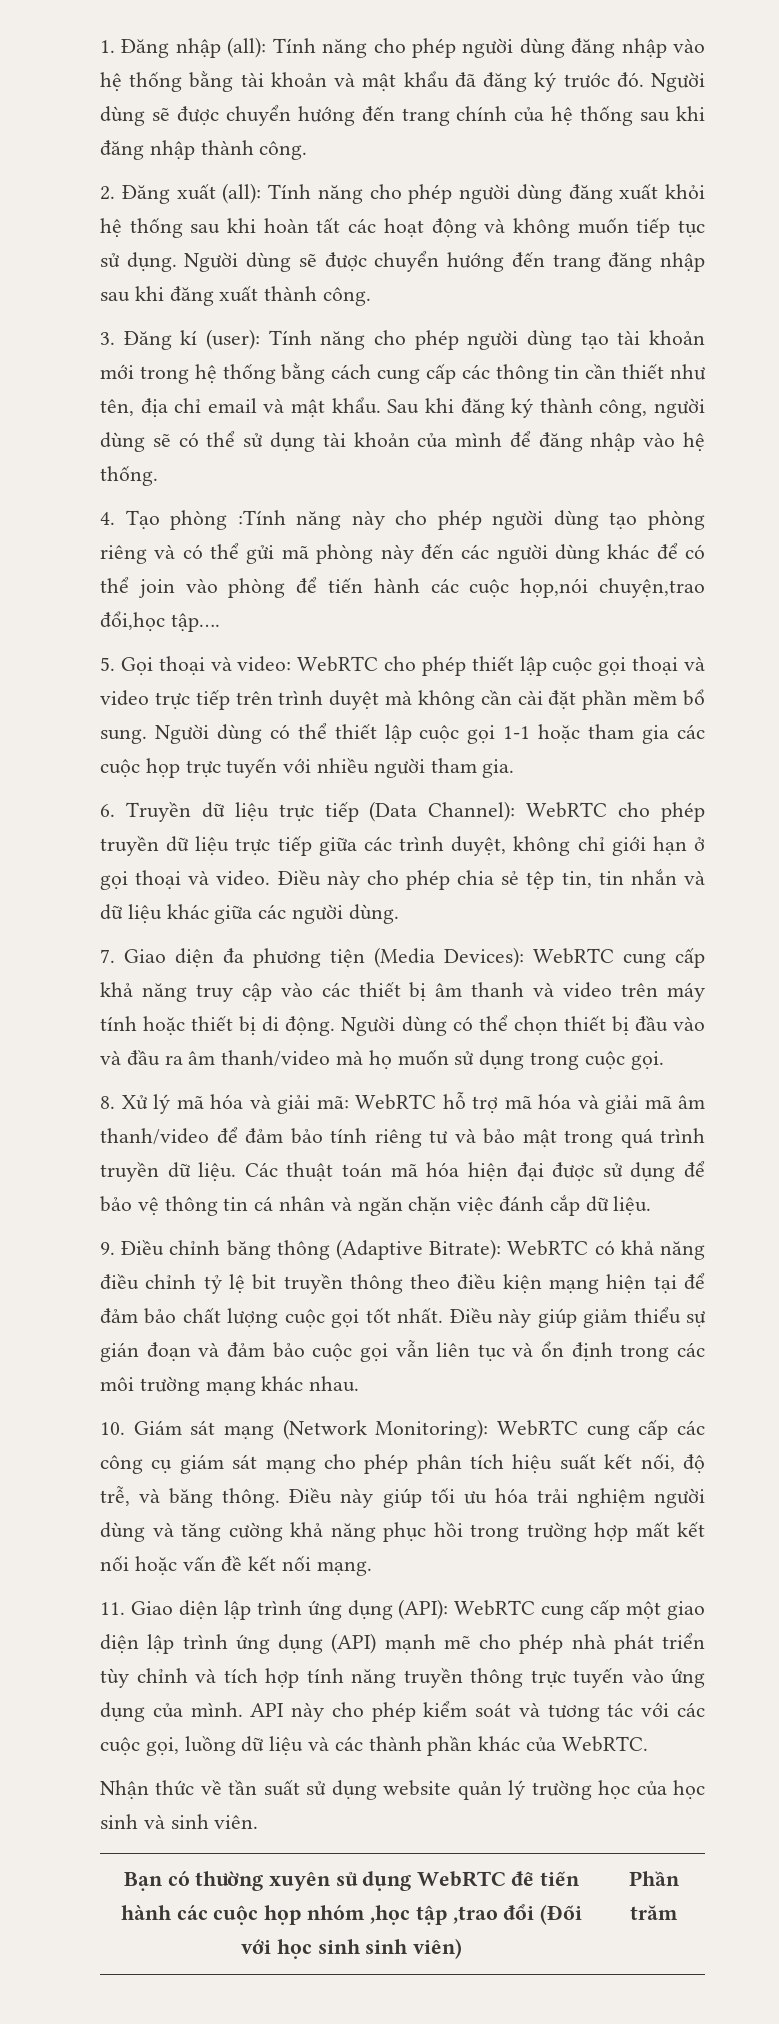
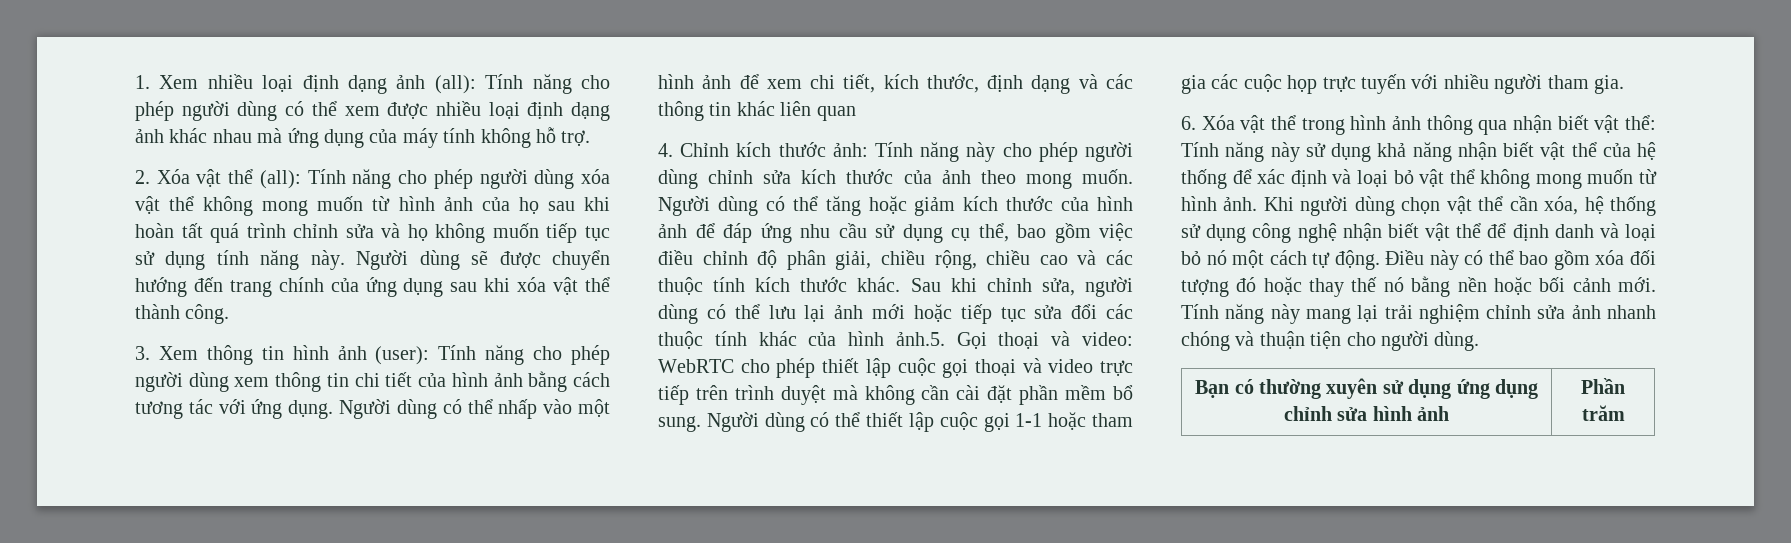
- 1. Đăng nhập (all): Tính năng cho phép người dùng đăng nhập vào hệ thống bằng tài khoản và mật khẩu đã đăng ký trước đó.
+ 1. Xem nhiều loại định dạng ảnh (all): Tính năng cho phép người dùng có thể xem được nhiều loại định dạng ảnh khác nhau mà ứng dụng của máy tính không hỗ trợ.
+ 2. Xóa vật thể (all): Tính năng cho phép người dùng xóa vật thể không mong muốn từ hình ảnh của họ sau khi hoàn tất quá trình chỉnh sửa và họ không muốn tiếp tục sử dụng tính năng này.
- Người dùng sẽ được chuyển hướng đến trang chính của hệ thống sau khi đăng nhập thành công.
- 2. Đăng xuất (all): Tính năng cho phép người dùng đăng xuất khỏi hệ thống sau khi hoàn tất các hoạt động và không muốn tiếp tục sử dụng. Người dùng sẽ được chuyển hướng đến trang đăng nhập sau khi đăng xuất thành công.
- 3. Đăng kí (user): Tính năng cho phép người dùng tạo tài khoản mới trong hệ thống bằng cách cung cấp các thông tin cần thiết như tên, địa chỉ email và mật khẩu. Sau khi đăng ký thành công, người dùng sẽ có thể sử dụng tài khoản của mình để đăng nhập vào hệ thống.
- 4. Tạo phòng :Tính năng này cho phép người dùng tạo phòng riêng và có thể gửi mã phòng này đến các người dùng khác để có thể join vào phòng để tiến hành các cuộc họp,nói chuyện,trao đổi,học tập….
- 5. Gọi thoại và video: WebRTC cho phép thiết lập cuộc gọi thoại và video trực tiếp trên trình duyệt mà không cần cài đặt phần mềm bổ sung.
+ Người dùng sẽ được chuyển hướng đến trang chính của ứng dụng sau khi xóa vật thể thành công.
+ 3. Xem thông tin hình ảnh (user): Tính năng cho phép người dùng xem thông tin chi tiết của hình ảnh bằng cách tương tác với ứng dụng. Người dùng có thể nhấp vào một hình ảnh để xem chi tiết, kích thước, định dạng và các thông tin khác liên quan
+ 4. Chỉnh kích thước ảnh: Tính năng này cho phép người dùng chỉnh sửa kích thước của ảnh theo mong muốn. Người dùng có thể tăng hoặc giảm kích thước của hình ảnh để đáp ứng nhu cầu sử dụng cụ thể, bao gồm việc điều chỉnh độ phân giải, chiều rộng, chiều cao và các thuộc tính kích thước khác. Sau khi chỉnh sửa, người dùng có thể lưu lại ảnh mới hoặc tiếp tục sửa đổi các thuộc tính khác của hình ảnh.5. Gọi thoại và video: WebRTC cho phép thiết lập cuộc gọi thoại và video trực tiếp trên trình duyệt mà không cần cài đặt phần mềm bổ sung.
- 6. Truyền dữ liệu trực tiếp (Data Channel): WebRTC cho phép truyền dữ liệu trực tiếp giữa các trình duyệt, không chỉ giới hạn ở gọi thoại và video. Điều này cho phép chia sẻ tệp tin, tin nhắn và dữ liệu khác giữa các người dùng.
- 7. Giao diện đa phương tiện (Media Devices): WebRTC cung cấp khả năng truy cập vào các thiết bị âm thanh và video trên máy tính hoặc thiết bị di động. Người dùng có thể chọn thiết bị đầu vào và đầu ra âm thanh/video mà họ muốn sử dụng trong cuộc gọi.
- 8. Xử lý mã hóa và giải mã: WebRTC hỗ trợ mã hóa và giải mã âm thanh/video để đảm bảo tính riêng tư và bảo mật trong quá trình truyền dữ liệu. Các thuật toán mã hóa hiện đại được sử dụng để bảo vệ thông tin cá nhân và ngăn chặn việc đánh cắp dữ liệu.
- 9. Điều chỉnh băng thông (Adaptive Bitrate): WebRTC có khả năng điều chỉnh tỷ lệ bit truyền thông theo điều kiện mạng hiện tại để đảm bảo chất lượng cuộc gọi tốt nhất. Điều này giúp giảm thiểu sự gián đoạn và đảm bảo cuộc gọi vẫn liên tục và ổn định trong các môi trường mạng khác nhau.
- 10. Giám sát mạng (Network Monitoring): WebRTC cung cấp các công cụ giám sát mạng cho phép phân tích hiệu suất kết nối, độ trễ, và băng thông. Điều này giúp tối ưu hóa trải nghiệm người dùng và tăng cường khả năng phục hồi trong trường hợp mất kết nối hoặc vấn đề kết nối mạng.
- 11. Giao diện lập trình ứng dụng (API): WebRTC cung cấp một giao diện lập trình ứng dụng (API) mạnh mẽ cho phép nhà phát triển tùy chỉnh và tích hợp tính năng truyền thông trực tuyến vào ứng dụng của mình. API này cho phép kiểm soát và tương tác với các cuộc gọi, luồng dữ liệu và các thành phần khác của WebRTC.
- Nhận thức về tần suất sử dụng website quản lý trường học của học sinh và sinh viên.
+ 6. Xóa vật thể trong hình ảnh thông qua nhận biết vật thể: Tính năng này sử dụng khả năng nhận biết vật thể của hệ thống để xác định và loại bỏ vật thể không mong muốn từ hình ảnh. Khi người dùng chọn vật thể cần xóa, hệ thống sử dụng công nghệ nhận biết vật thể để định danh và loại bỏ nó một cách tự động. Điều này có thể bao gồm xóa đối tượng đó hoặc thay thế nó bằng nền hoặc bối cảnh mới. Tính năng này mang lại trải nghiệm chỉnh sửa ảnh nhanh chóng và thuận tiện cho người dùng.
- Bạn có thường xuyên sử dụng WebRTC để tiến hành các cuộc họp nhóm ,học tập ,trao đổi (Đối với học sinh sinh viên) | Phần trăm
+ Bạn có thường xuyên sử dụng ứng dụng chỉnh sửa hình ảnh | Phần trăm

